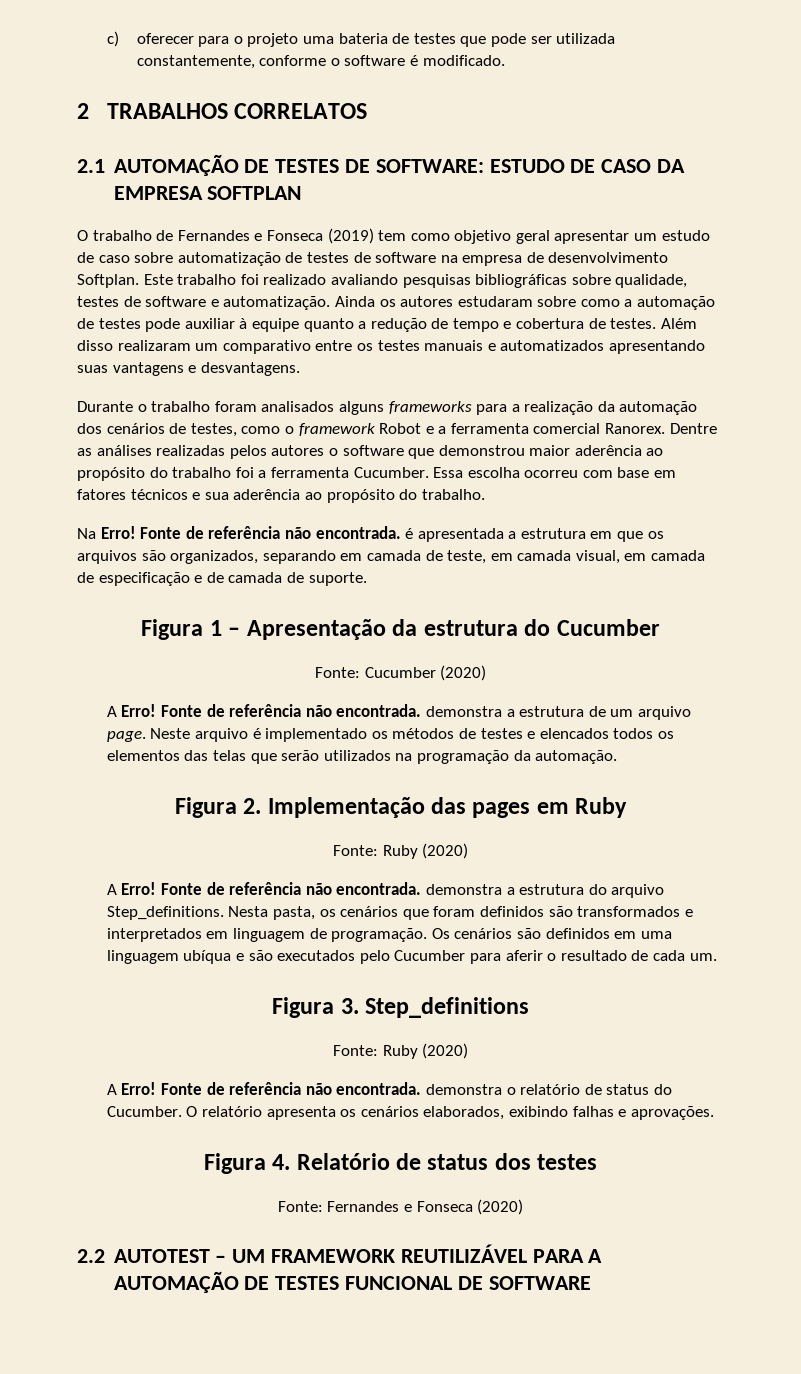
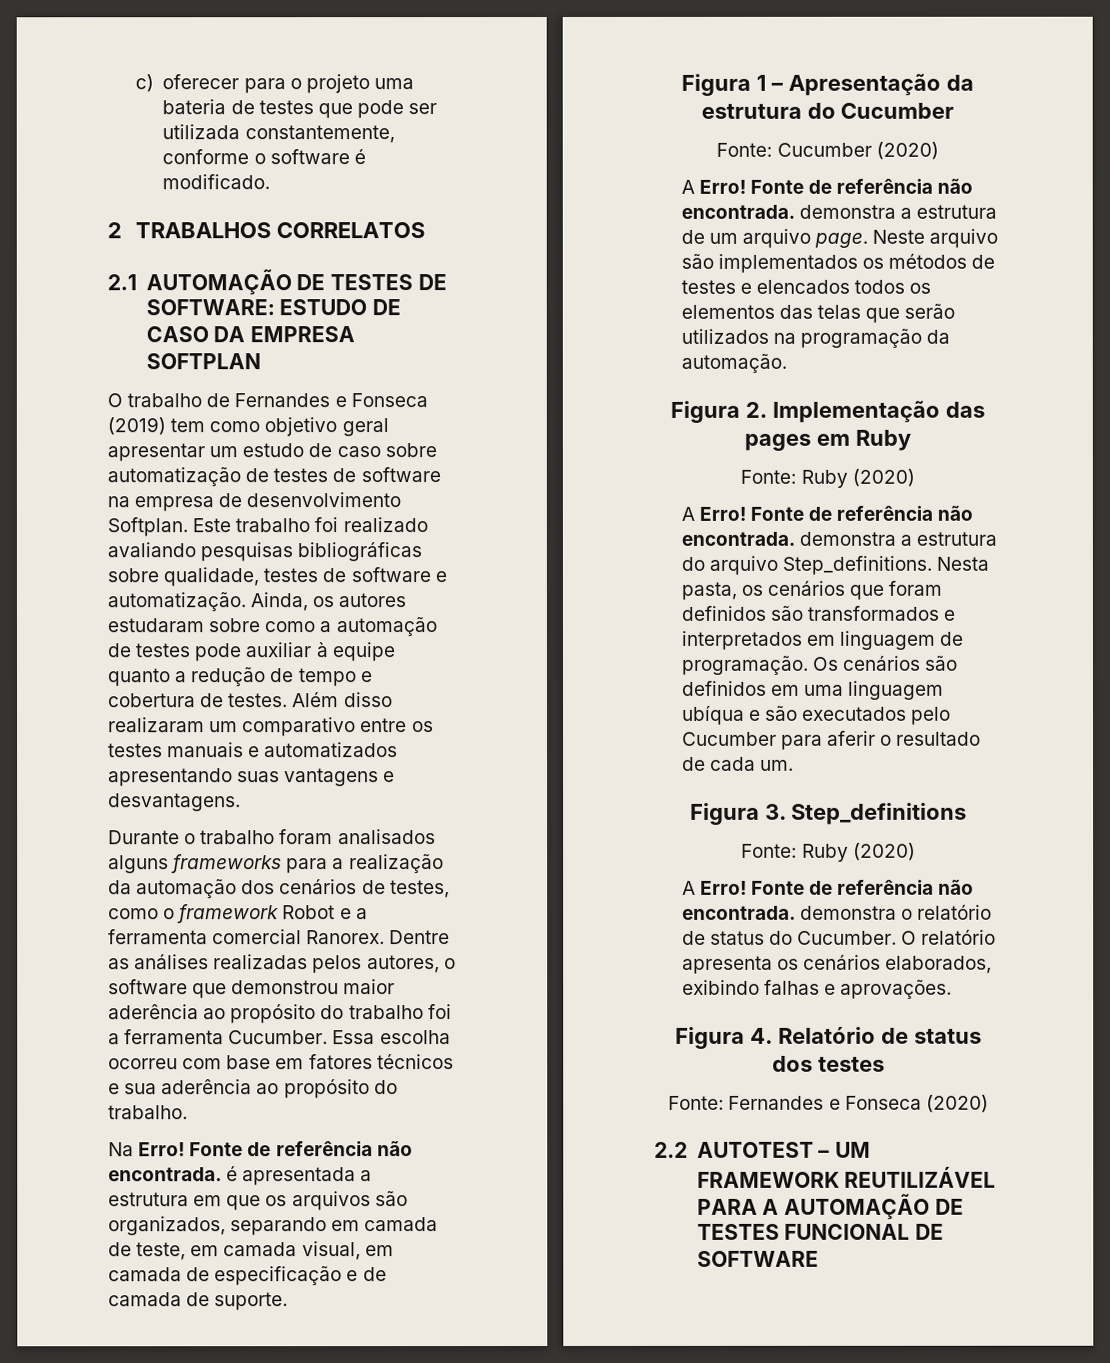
- Ainda os autores estudaram sobre como a automação de testes pode auxiliar à equipe quanto a redução de tempo e cobertura de testes.
+ Ainda, os autores estudaram sobre como a automação de testes pode auxiliar à equipe quanto a redução de tempo e cobertura de testes.
- Dentre as análises realizadas pelos autores o software que demonstrou maior aderência ao propósito do trabalho foi a ferramenta Cucumber.
+ Dentre as análises realizadas pelos autores, o software que demonstrou maior aderência ao propósito do trabalho foi a ferramenta Cucumber.
- Neste arquivo é implementado os métodos de testes e elencados todos os elementos das telas que serão utilizados na programação da automação.
+ Neste arquivo são implementados os métodos de testes e elencados todos os elementos das telas que serão utilizados na programação da automação.

